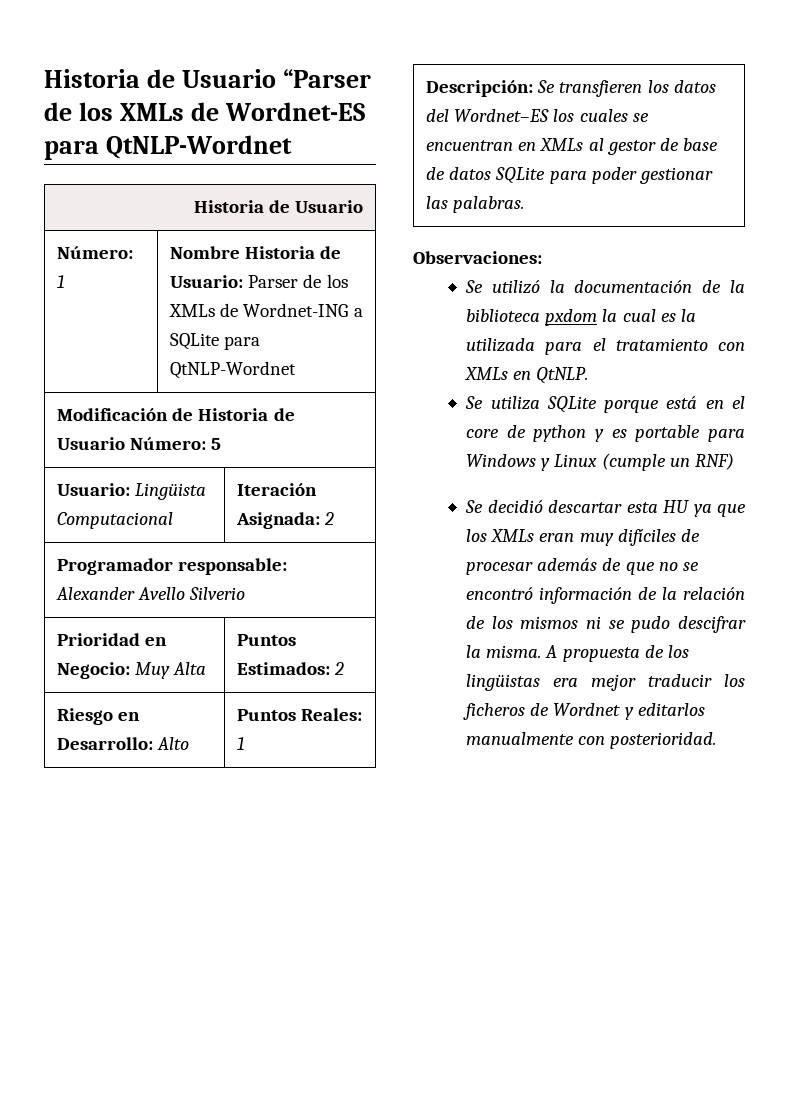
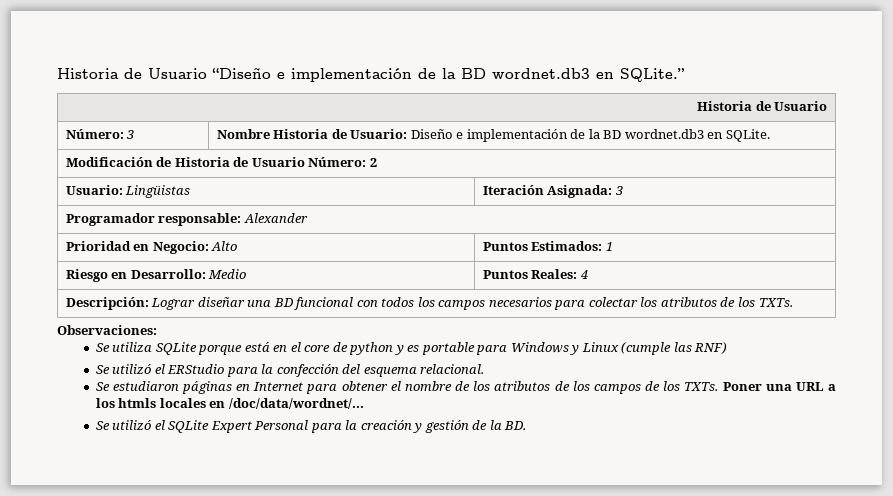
- Historia de Usuario “Parser de los XMLs de Wordnet-ES para QtNLP-Wordnet
+ Historia de Usuario “Diseño e implementación de la BD wordnet.db3 en SQLite.”
- Número: 1 | Nombre Historia de Usuario: Parser de los XMLs de Wordnet-ING a SQLite para QtNLP-Wordnet
+ Número: 3 | Nombre Historia de Usuario: Diseño e implementación de la BD wordnet.db3 en SQLite.
- Modificación de Historia de Usuario Número: 5
- Usuario: Lingüista Computacional | Iteración Asignada: 2
+ Modificación de Historia de Usuario Número: 2
+ Usuario: Lingüistas | Iteración Asignada: 3
- Programador responsable: Alexander Avello Silverio
+ Programador responsable: Alexander
- Prioridad en Negocio: Muy Alta | Puntos Estimados: 2
+ Prioridad en Negocio: Alto | Puntos Estimados: 1
- Riesgo en Desarrollo: Alto | Puntos Reales: 1
+ Riesgo en Desarrollo: Medio | Puntos Reales: 4
- Descripción: Se transfieren los datos del Wordnet–ES los cuales se encuentran en XMLs al gestor de base de datos SQLite para poder gestionar las palabras.
+ Descripción: Lograr diseñar una BD funcional con todos los campos necesarios para colectar los atributos de los TXTs.
  Observaciones:
- Se utilizó la documentación de la biblioteca pxdom la cual es la utilizada para el tratamiento con XMLs en QtNLP.
- Se utiliza SQLite porque está en el core de python y es portable para Windows y Linux (cumple un RNF)
+ Se utiliza SQLite porque está en el core de python y es portable para Windows y Linux (cumple las RNF)
- Se decidió descartar esta HU ya que los XMLs eran muy difíciles de procesar además de que no se encontró información de la relación de los mismos ni se pudo descifrar la misma. A propuesta de los lingüistas era mejor traducir los ficheros de Wordnet y editarlos manualmente con posterioridad.
+ Se utilizó el ERStudio para la confección del esquema relacional.
+ Se estudiaron páginas en Internet para obtener el nombre de los atributos de los campos de los TXTs. Poner una URL a los htmls locales en /doc/data/wordnet/...
+ Se utilizó el SQLite Expert Personal para la creación y gestión de la BD.

